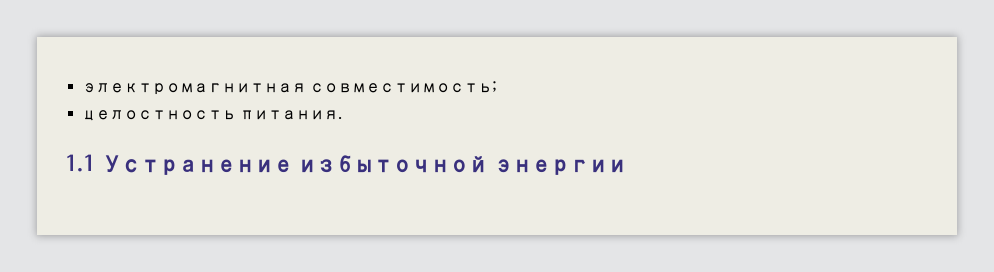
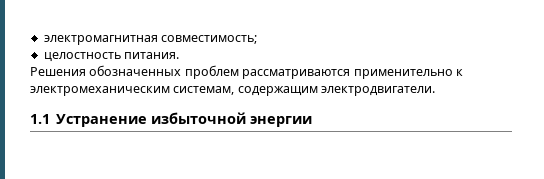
+ Решения обозначенных проблем рассматриваются применительно к электромеханическим системам, содержащим электродвигатели.

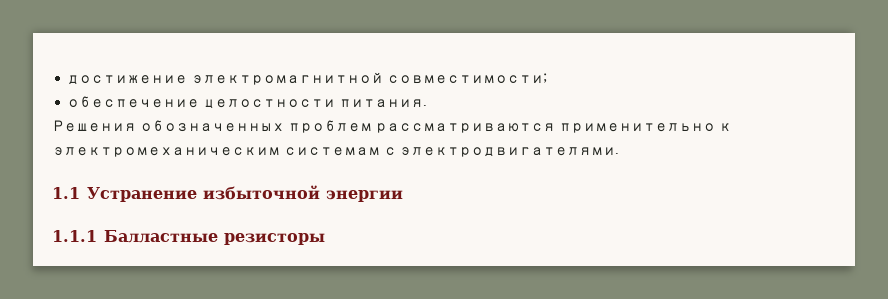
- электромагнитная совместимость;
- целостность питания.
+ достижение электромагнитной совместимости;
+ обеспечение целостности питания.
- Решения обозначенных проблем рассматриваются применительно к электромеханическим системам, содержащим электродвигатели.
+ Решения обозначенных проблем рассматриваются применительно к электромеханическим системам с электродвигателями.
+ 1.1.1 Балластные резисторы

